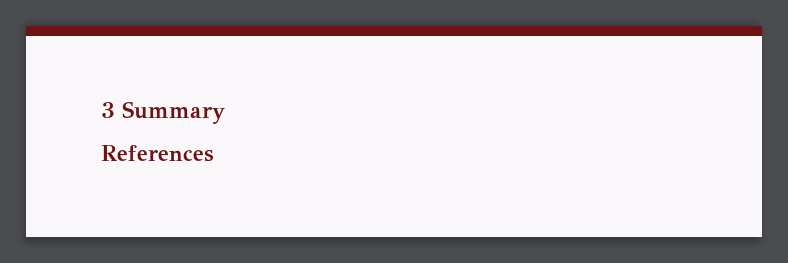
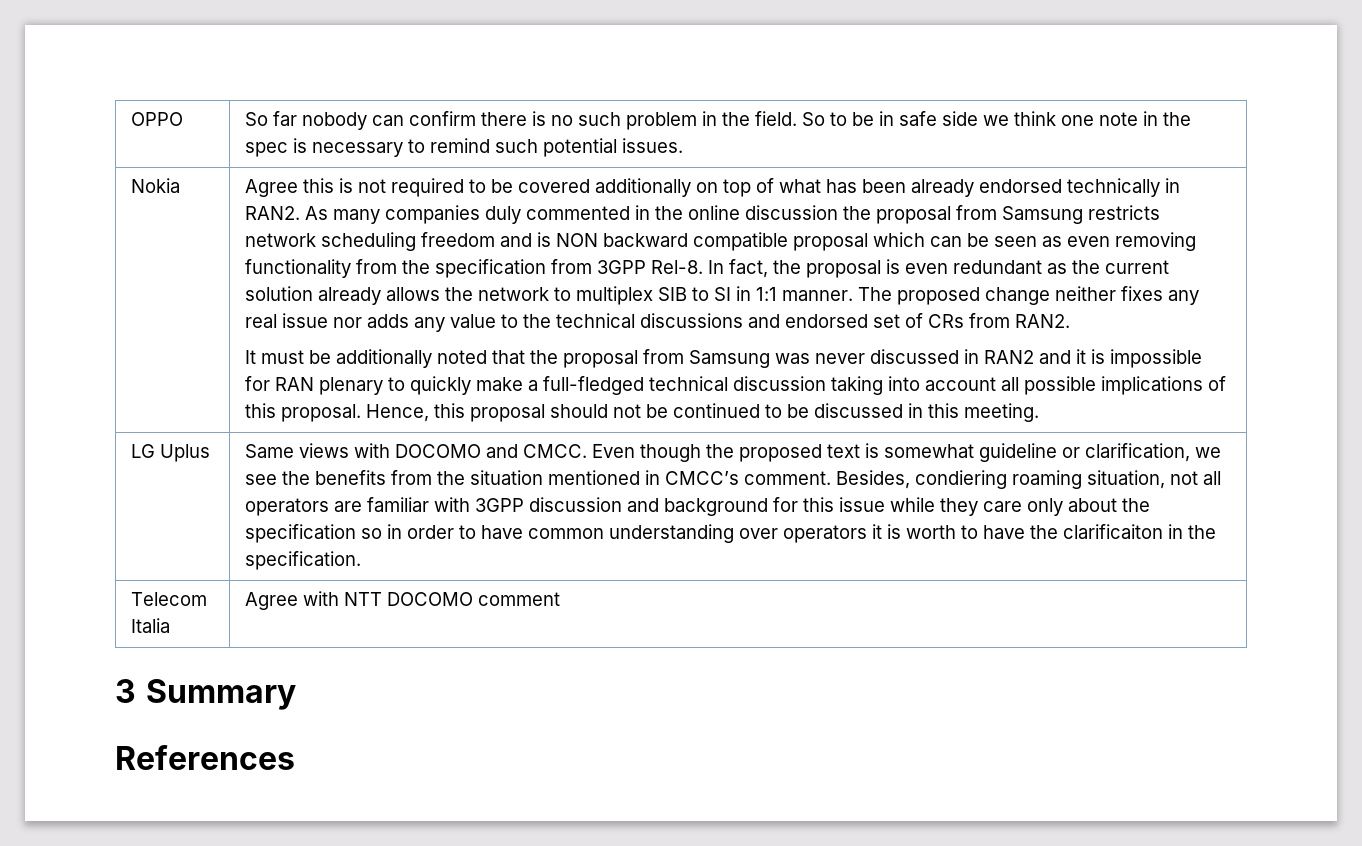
+ OPPO | So far nobody can confirm there is no such problem in the field. So to be in safe side we think one note in the spec is necessary to remind such potential issues.
+ Nokia | Agree this is not required to be covered additionally on top of what has been already endorsed technically in RAN2. As many companies duly commented in the online discussion the proposal from Samsung restricts network scheduling freedom and is NON backward compatible proposal which can be seen as even removing functionality from the specification from 3GPP Rel-8. In fact, the proposal is even redundant as the current solution already allows the network to multiplex SIB to SI in 1:1 manner. The proposed change neither fixes any real issue nor adds any value to the technical discussions and endorsed set of CRs from RAN2.
+ It must be additionally noted that the proposal from Samsung was never discussed in RAN2 and it is impossible for RAN plenary to quickly make a full-fledged technical discussion taking into account all possible implications of this proposal. Hence, this proposal should not be continued to be discussed in this meeting.
+ LG Uplus | Same views with DOCOMO and CMCC. Even though the proposed text is somewhat guideline or clarification, we see the benefits from the situation mentioned in CMCC’s comment. Besides, condiering roaming situation, not all operators are familiar with 3GPP discussion and background for this issue while they care only about the specification so in order to have common understanding over operators it is worth to have the clarificaiton in the specification.
+ Telecom Italia | Agree with NTT DOCOMO comment

